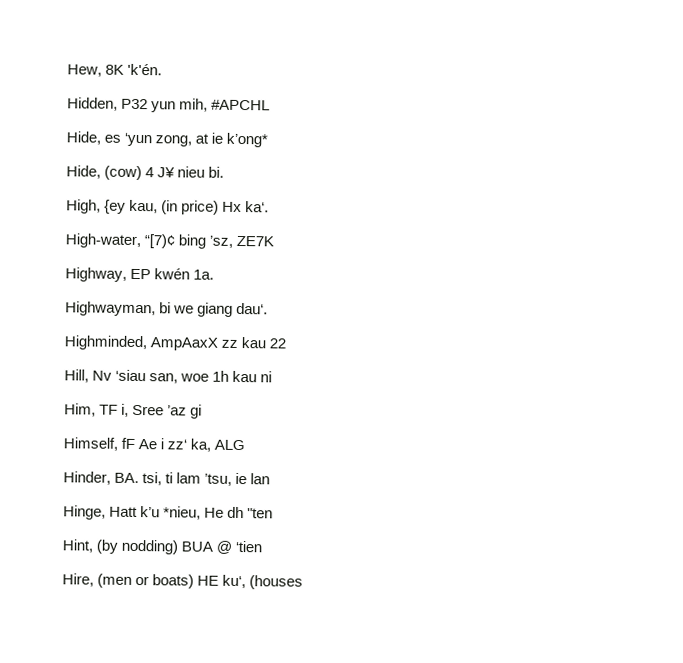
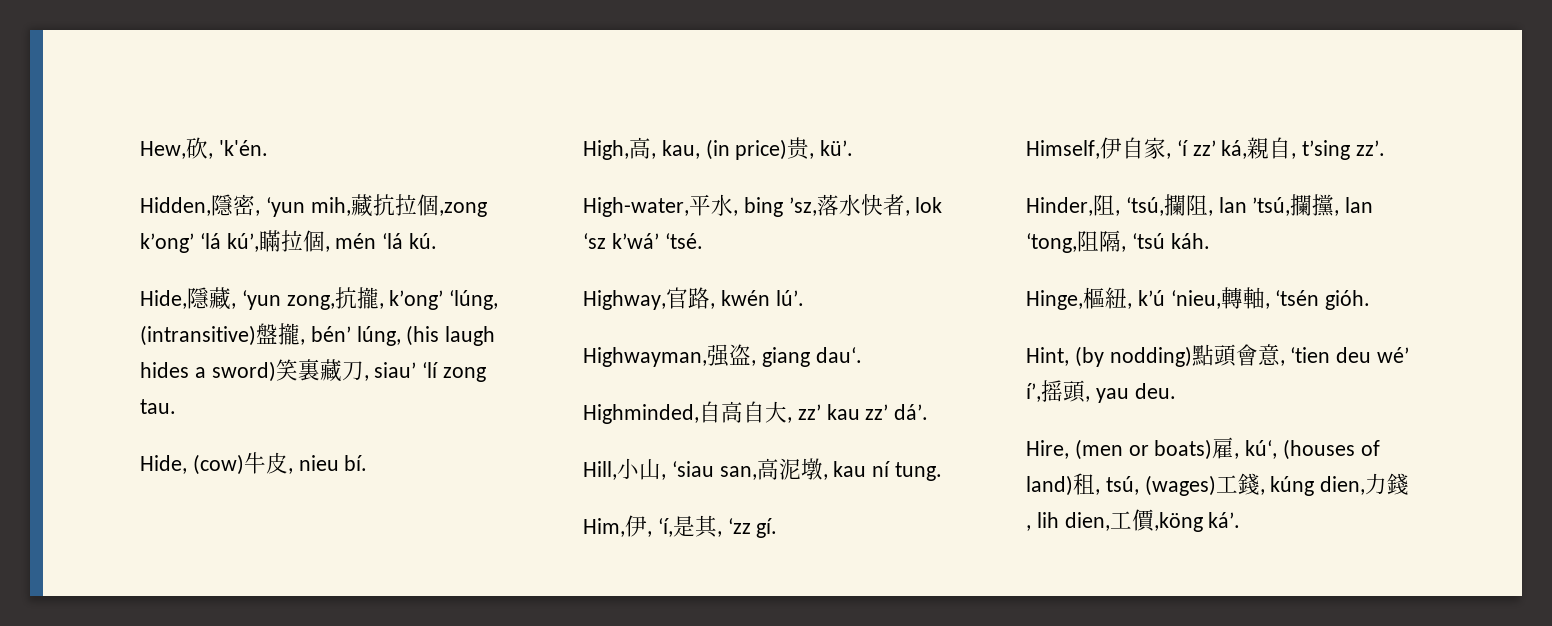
- Hew, 8K 'k'én.
+ Hew,砍, 'k'én.
- Hidden, P32 yun mih, #APCHL
- Hide, es ‘yun zong, at ie k’ong*
- Hide, (cow) 4 J¥ nieu bi.
+ Hidden,隱密, ‘yun mih,藏抗拉個,zong k’ong’ ‘lá kú’,瞞拉個, mén ‘lá kú.
+ Hide,隱藏, ‘yun zong,抗攏, k’ong’ ‘lúng, (intransitive)盤攏, bén’ lúng, (his laugh hides a sword)笑裏藏刀, siau’ ‘lí zong tau.
+ Hide, (cow)牛皮, nieu bí.
- High, {ey kau, (in price) Hx ka‘.
+ High,高, kau, (in price)贵, kü’.
- High-water, “[7)¢ bing ’sz, ZE7K
- Highway, EP kwén 1a.
+ High-water,平水, bing ’sz,落水快者, lok ‘sz k’wá’ ‘tsé.
+ Highway,官路, kwén lú’.
- Highwayman, bi we giang dau‘.
+ Highwayman,强盗, giang dau‘.
- Highminded, AmpAaxX zz kau 22
- Hill, Nv ‘siau san, woe 1h kau ni
- Him, TF i, Sree ’az gi
- Himself, fF Ae i zz‘ ka, ALG
- Hinder, BA. tsi, ti lam ’tsu, ie lan
- Hinge, Hatt k’u *nieu, He dh "ten
- Hint, (by nodding) BUA @ ‘tien
- Hire, (men or boats) HE ku‘, (houses
+ Highminded,自高自大, zz’ kau zz’ dá’.
+ Hill,小山, ‘siau san,高泥墩, kau ní tung.
+ Him,伊, ‘í,是其, ‘zz gí.
+ Himself,伊自家, ‘í zz’ ká,親自, t’sing zz’.
+ Hinder,阻, ‘tsú,攔阻, lan ’tsú,攔攩, lan ‘tong,阻隔, ‘tsú káh.
+ Hinge,樞紐, k’ú ‘nieu,轉軸, ‘tsén gióh.
+ Hint, (by nodding)點頭會意, ‘tien deu wé’ í’,摇頭, yau deu.
+ Hire, (men or boats)雇, kú‘, (houses of land)租, tsú, (wages)工錢, kúng dien,力錢, lih dien,工價,köng ká’.

